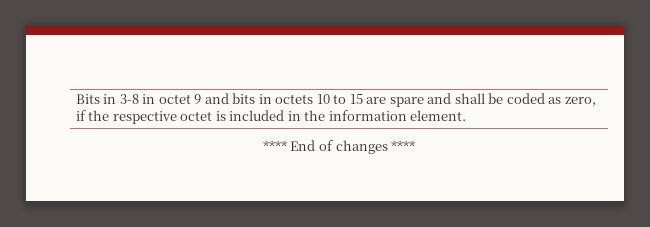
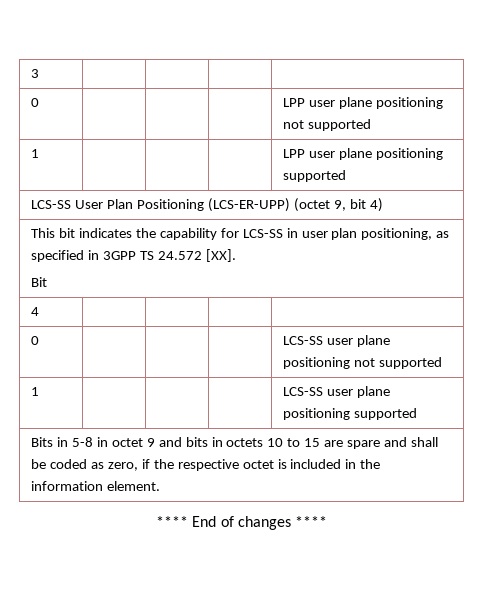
+ 3 | | | |
+ 0 | | | | LPP user plane positioning not supported
+ 1 | | | | LPP user plane positioning supported
+ LCS-SS User Plan Positioning (LCS-ER-UPP) (octet 9, bit 4)
+ This bit indicates the capability for LCS-SS in user plan positioning, as specified in 3GPP TS 24.572 [XX].
+ Bit
+ 4 | | | |
+ 0 | | | | LCS-SS user plane positioning not supported
+ 1 | | | | LCS-SS user plane positioning supported
- Bits in 3-8 in octet 9 and bits in octets 10 to 15 are spare and shall be coded as zero, if the respective octet is included in the information element.
+ Bits in 5-8 in octet 9 and bits in octets 10 to 15 are spare and shall be coded as zero, if the respective octet is included in the information element.

